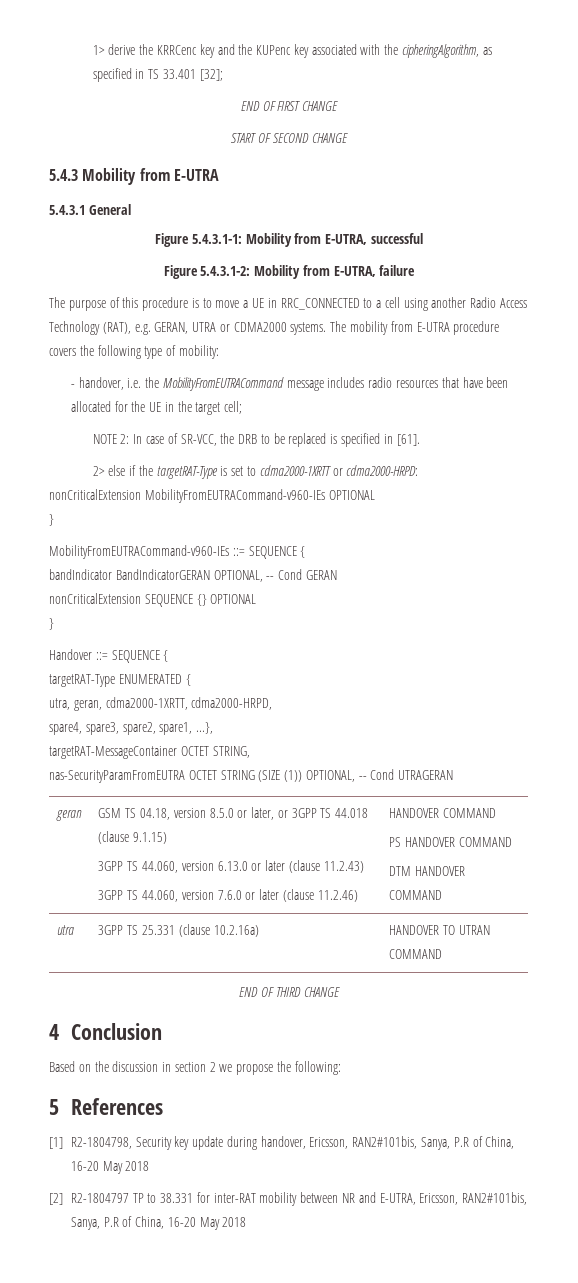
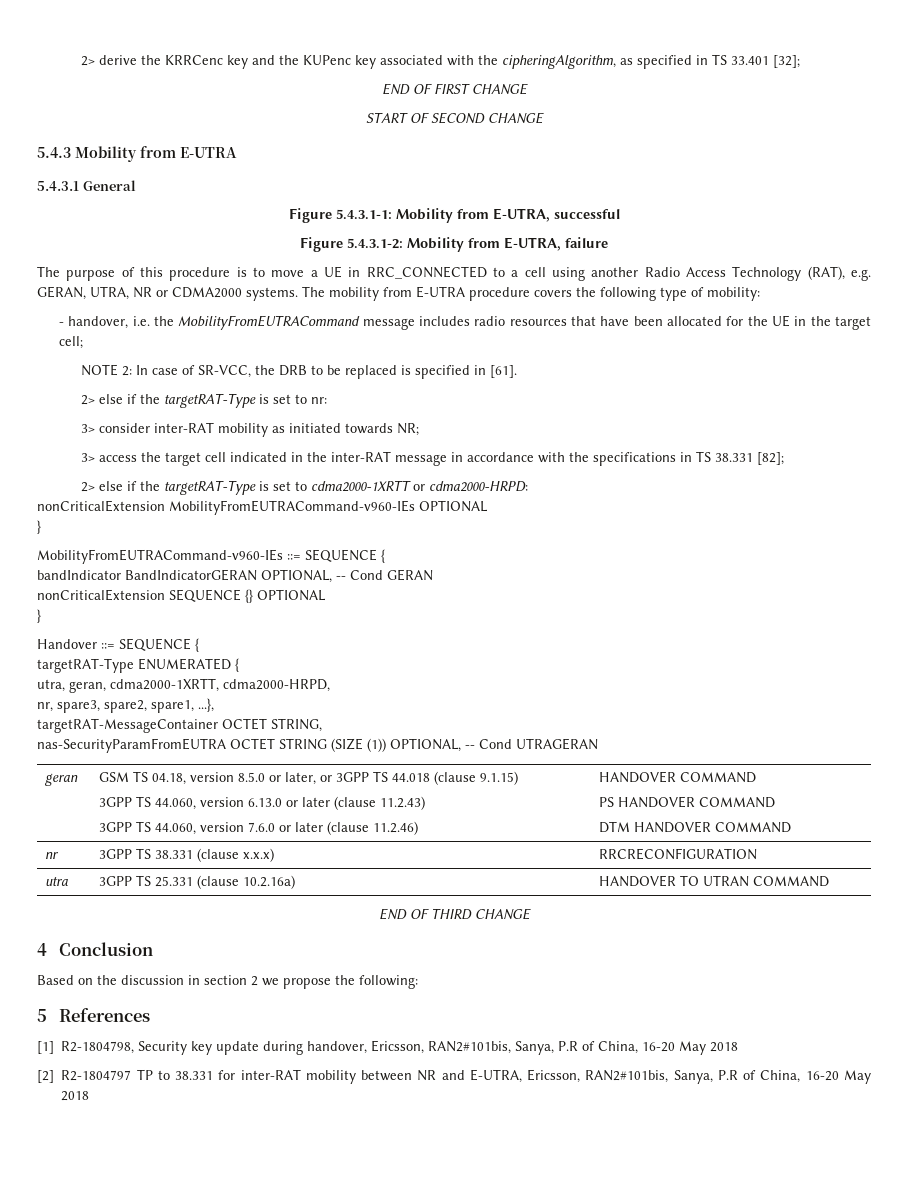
- 1> derive the KRRCenc key and the KUPenc key associated with the cipheringAlgorithm, as specified in TS 33.401 [32];
+ 2> derive the KRRCenc key and the KUPenc key associated with the cipheringAlgorithm, as specified in TS 33.401 [32];
- The purpose of this procedure is to move a UE in RRC_CONNECTED to a cell using another Radio Access Technology (RAT), e.g. GERAN, UTRA or CDMA2000 systems.
+ The purpose of this procedure is to move a UE in RRC_CONNECTED to a cell using another Radio Access Technology (RAT), e.g. GERAN, UTRA, NR or CDMA2000 systems.
+ 2> else if the targetRAT-Type is set to nr:
+ 3> consider inter-RAT mobility as initiated towards NR;
+ 3> access the target cell indicated in the inter-RAT message in accordance with the specifications in TS 38.331 [82];
- spare4, spare3, spare2, spare1, ...},
+ nr, spare3, spare2, spare1, ...},
+ nr | 3GPP TS 38.331 (clause x.x.x) | RRCRECONFIGURATION

